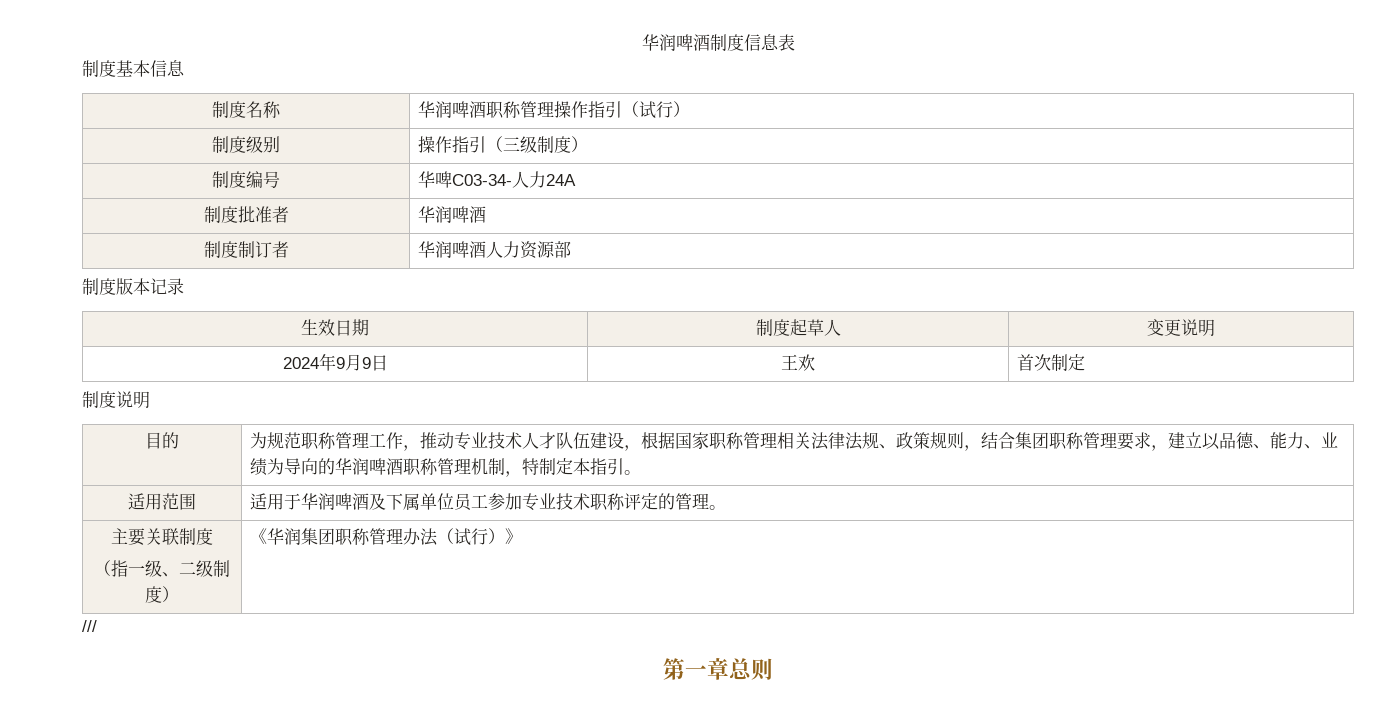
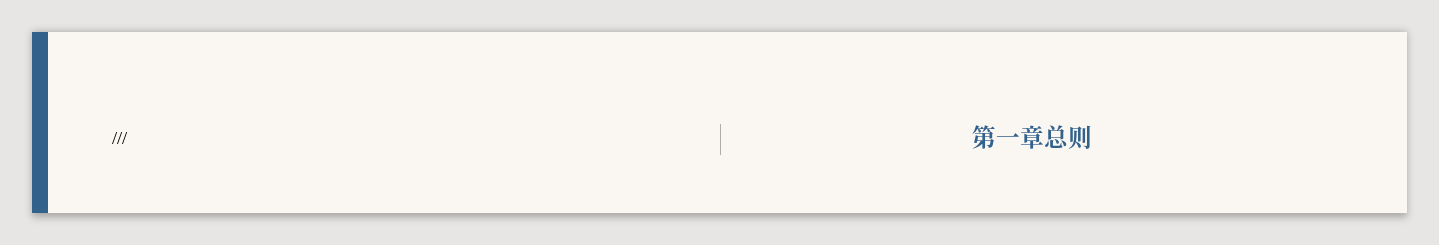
- 华润啤酒制度信息表
- 制度基本信息
- 制度名称 | 华润啤酒职称管理操作指引（试行）
- 制度级别 | 操作指引（三级制度）
- 制度编号 | 华啤C03-34-人力24A
- 制度批准者 | 华润啤酒
- 制度制订者 | 华润啤酒人力资源部
- 制度版本记录
- 生效日期 | 制度起草人 | 变更说明
- 2024年9月9日 | 王欢 | 首次制定
- 制度说明
- 目的 | 为规范职称管理工作，推动专业技术人才队伍建设，根据国家职称管理相关法律法规、政策规则，结合集团职称管理要求，建立以品德、能力、业绩为导向的华润啤酒职称管理机制，特制定本指引。
- 适用范围 | 适用于华润啤酒及下属单位员工参加专业技术职称评定的管理。
- 主要关联制度
- （指一级、二级制度） | 《华润集团职称管理办法（试行）》

